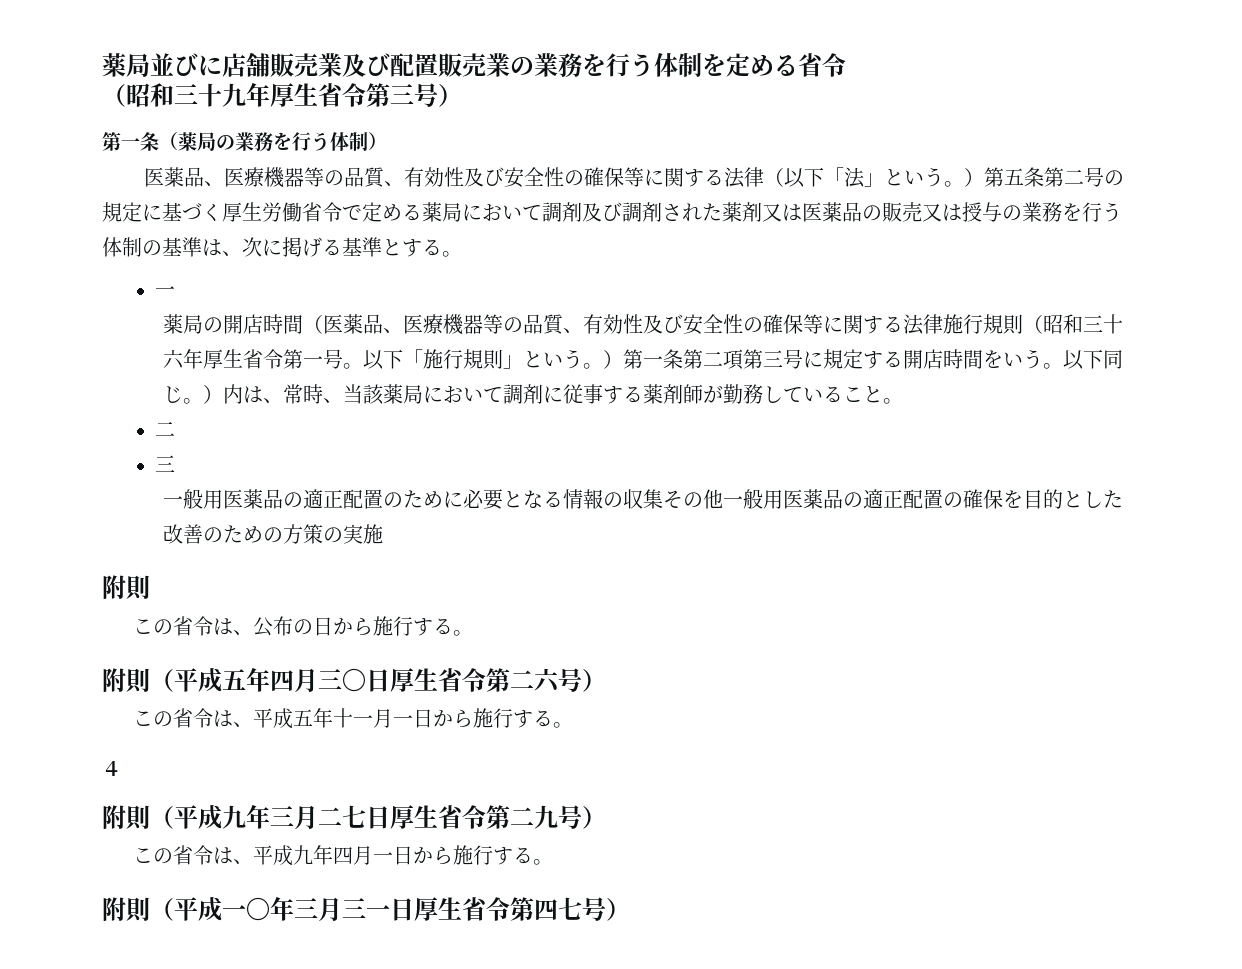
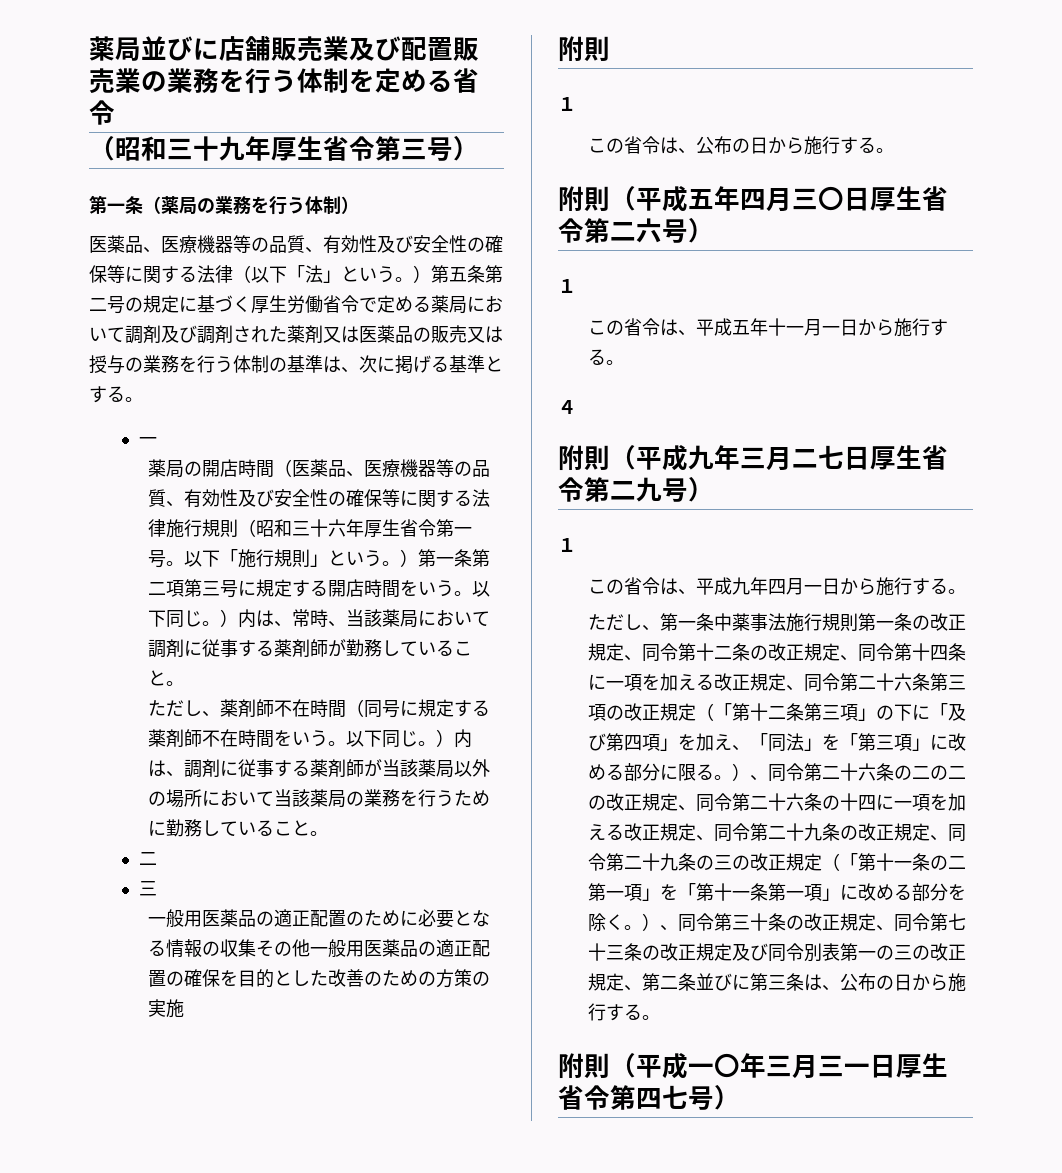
+ ただし、薬剤師不在時間（同号に規定する薬剤師不在時間をいう。以下同じ。）内は、調剤に従事する薬剤師が当該薬局以外の場所において当該薬局の業務を行うために勤務していること。
  一般用医薬品の適正配置のために必要となる情報の収集その他一般用医薬品の適正配置の確保を目的とした改善のための方策の実施
  附則
+ １
  附則（平成五年四月三〇日厚生省令第二六号）
+ １
  附則（平成九年三月二七日厚生省令第二九号）
+ １
+ ただし、第一条中薬事法施行規則第一条の改正規定、同令第十二条の改正規定、同令第十四条に一項を加える改正規定、同令第二十六条第三項の改正規定（「第十二条第三項」の下に「及び第四項」を加え、「同法」を「第三項」に改める部分に限る。）、同令第二十六条の二の二の改正規定、同令第二十六条の十四に一項を加える改正規定、同令第二十九条の改正規定、同令第二十九条の三の改正規定（「第十一条の二第一項」を「第十一条第一項」に改める部分を除く。）、同令第三十条の改正規定、同令第七十三条の改正規定及び同令別表第一の三の改正規定、第二条並びに第三条は、公布の日から施行する。

